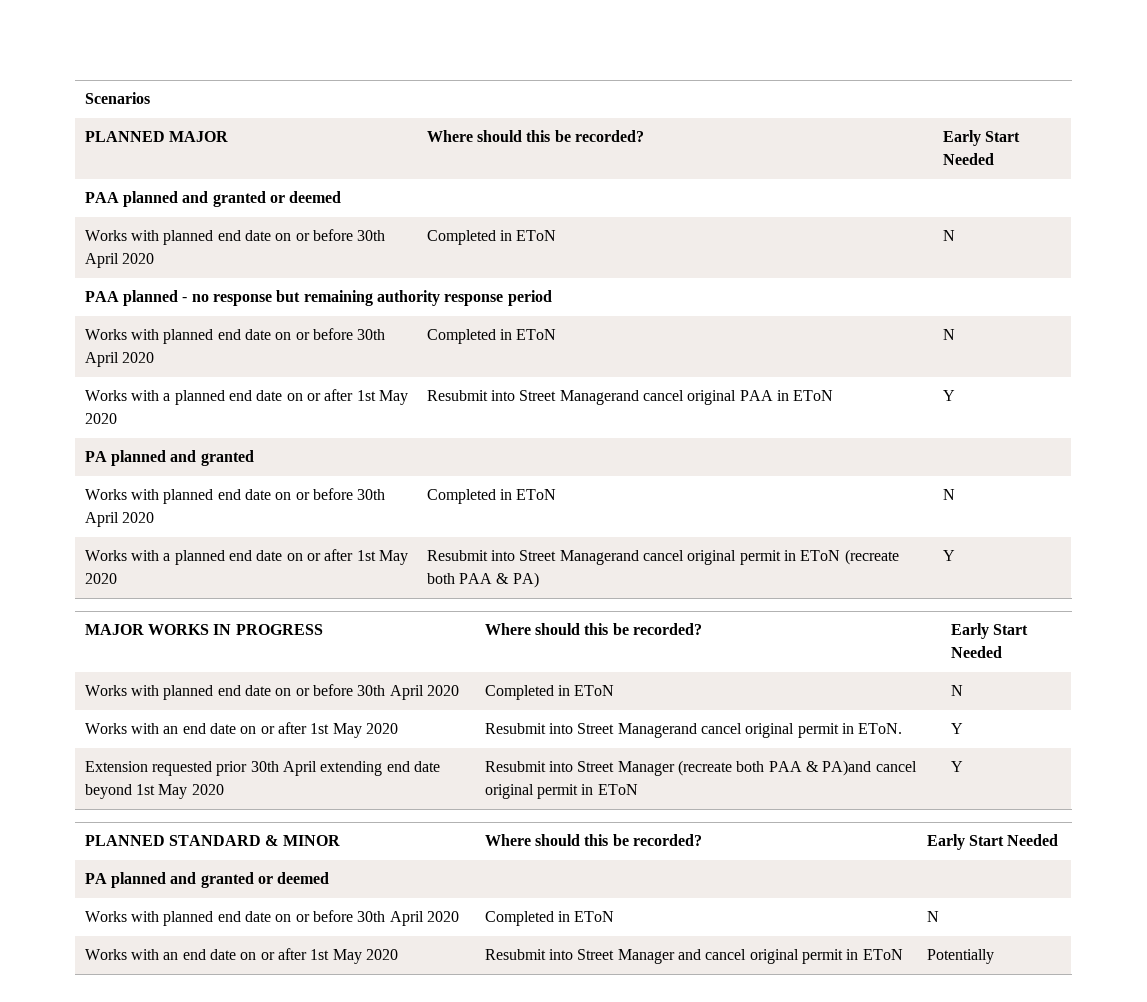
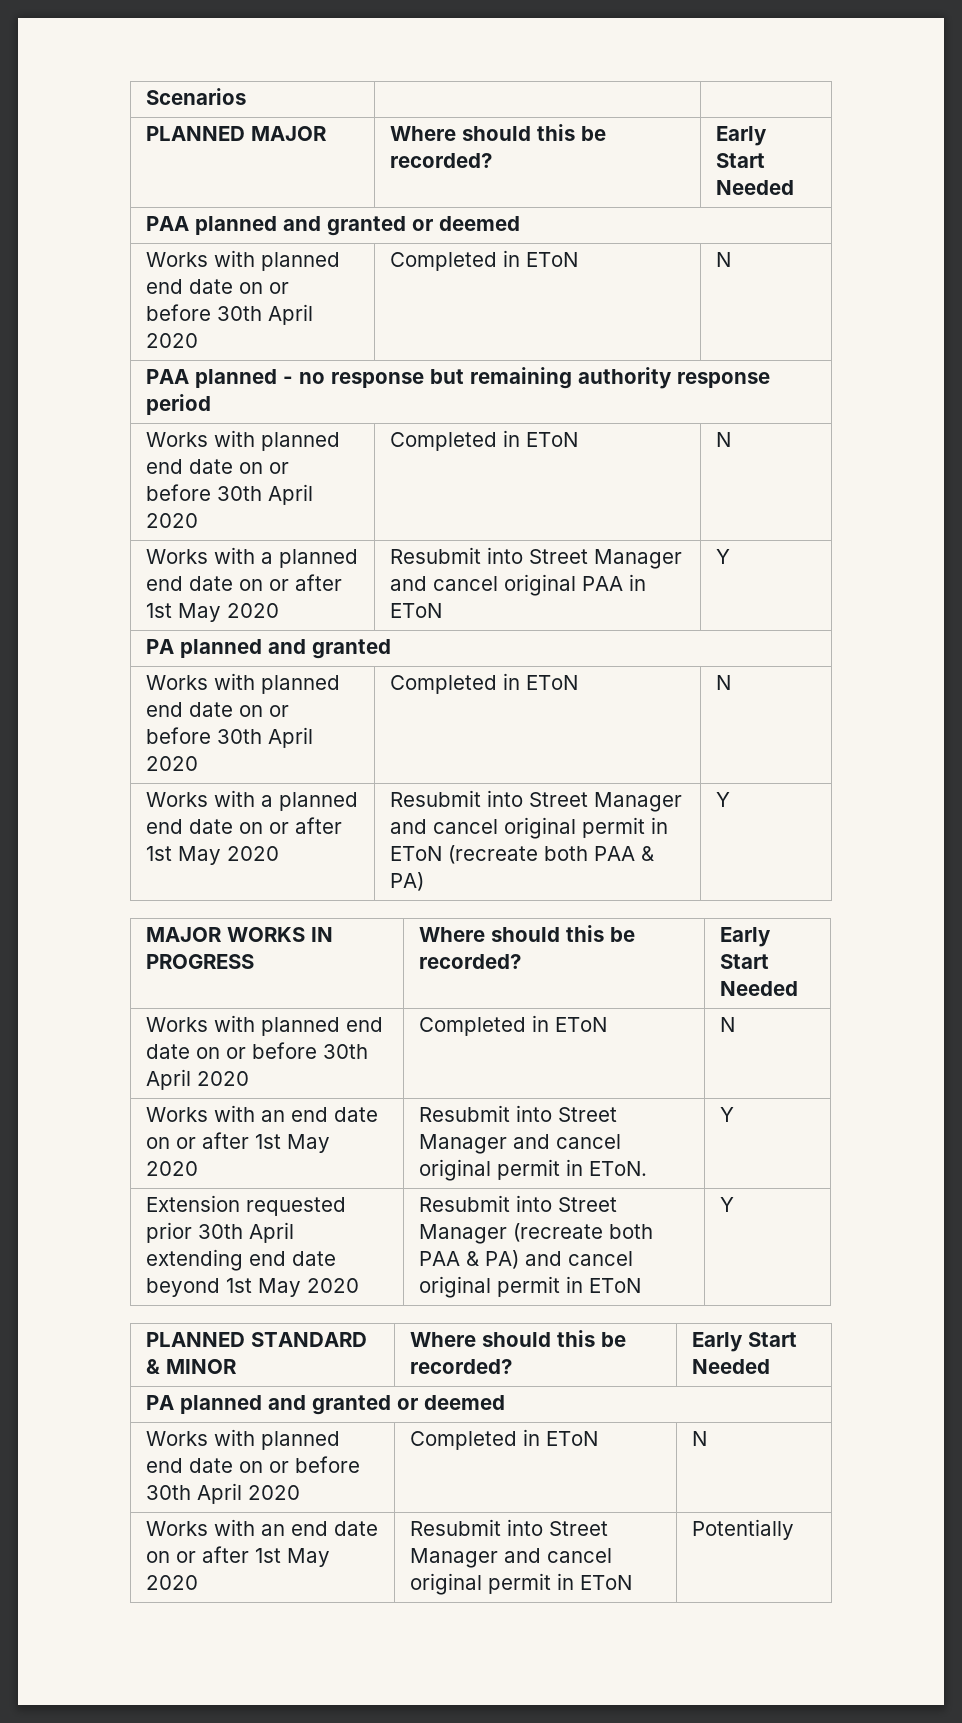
- Works with a planned end date on or after 1st May 2020 | Resubmit into Street Managerand cancel original PAA in EToN | Y
+ Works with a planned end date on or after 1st May 2020 | Resubmit into Street Manager and cancel original PAA in EToN | Y
- Works with a planned end date on or after 1st May 2020 | Resubmit into Street Managerand cancel original permit in EToN (recreate both PAA & PA) | Y
+ Works with a planned end date on or after 1st May 2020 | Resubmit into Street Manager and cancel original permit in EToN (recreate both PAA & PA) | Y
- Works with an end date on or after 1st May 2020 | Resubmit into Street Managerand cancel original permit in EToN. | Y
+ Works with an end date on or after 1st May 2020 | Resubmit into Street Manager and cancel original permit in EToN. | Y
- Extension requested prior 30th April extending end date beyond 1st May 2020 | Resubmit into Street Manager (recreate both PAA & PA)and cancel original permit in EToN | Y
+ Extension requested prior 30th April extending end date beyond 1st May 2020 | Resubmit into Street Manager (recreate both PAA & PA) and cancel original permit in EToN | Y

